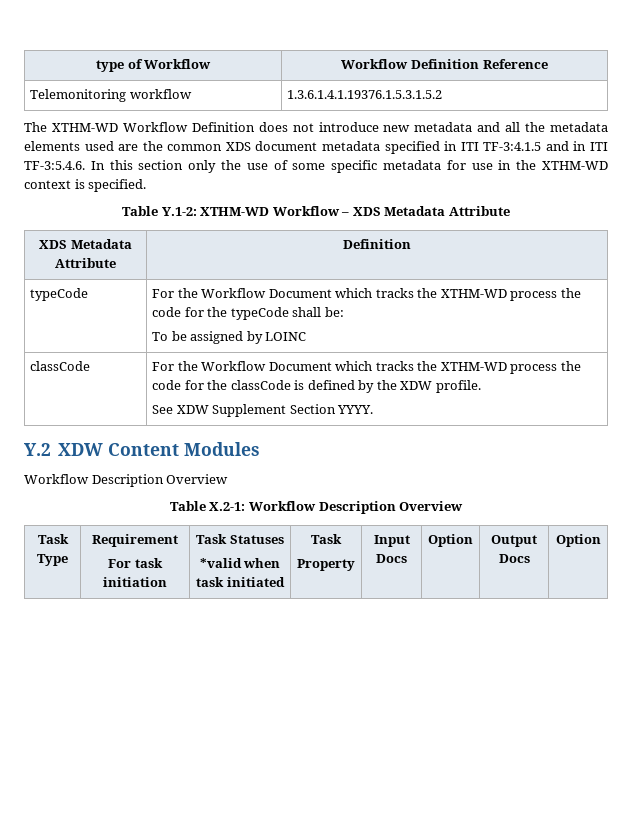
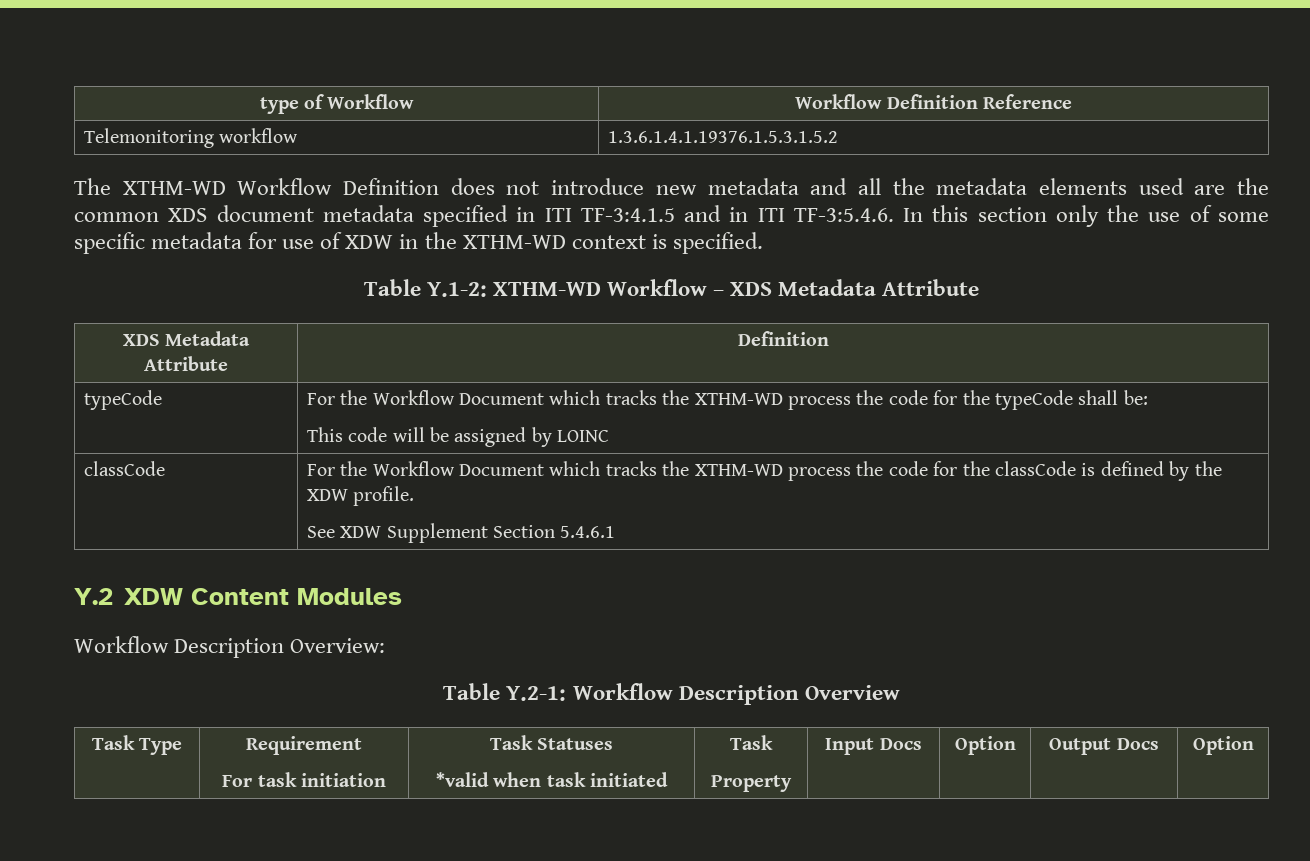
- The XTHM-WD Workflow Definition does not introduce new metadata and all the metadata elements used are the common XDS document metadata specified in ITI TF-3:4.1.5 and in ITI TF-3:5.4.6. In this section only the use of some specific metadata for use in the XTHM-WD context is specified.
+ The XTHM-WD Workflow Definition does not introduce new metadata and all the metadata elements used are the common XDS document metadata specified in ITI TF-3:4.1.5 and in ITI TF-3:5.4.6. In this section only the use of some specific metadata for use of XDW in the XTHM-WD context is specified.
  typeCode | For the Workflow Document which tracks the XTHM-WD process the code for the typeCode shall be:
- To be assigned by LOINC
+ This code will be assigned by LOINC
  classCode | For the Workflow Document which tracks the XTHM-WD process the code for the classCode is defined by the XDW profile.
- See XDW Supplement Section YYYY.
+ See XDW Supplement Section 5.4.6.1
  Y.2 XDW Content Modules
- Workflow Description Overview
- Table X.2-1: Workflow Description Overview
+ Workflow Description Overview:
+ Table Y.2-1: Workflow Description Overview

